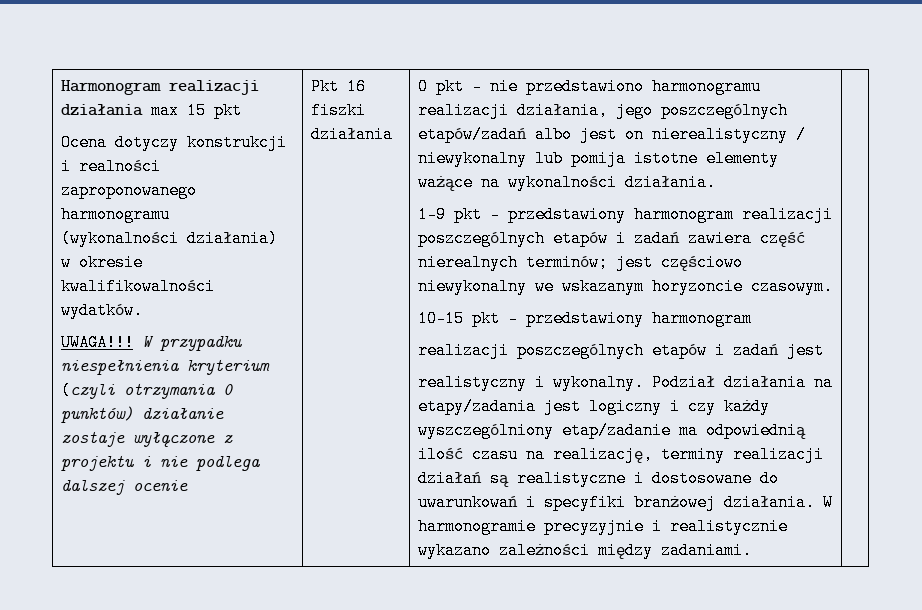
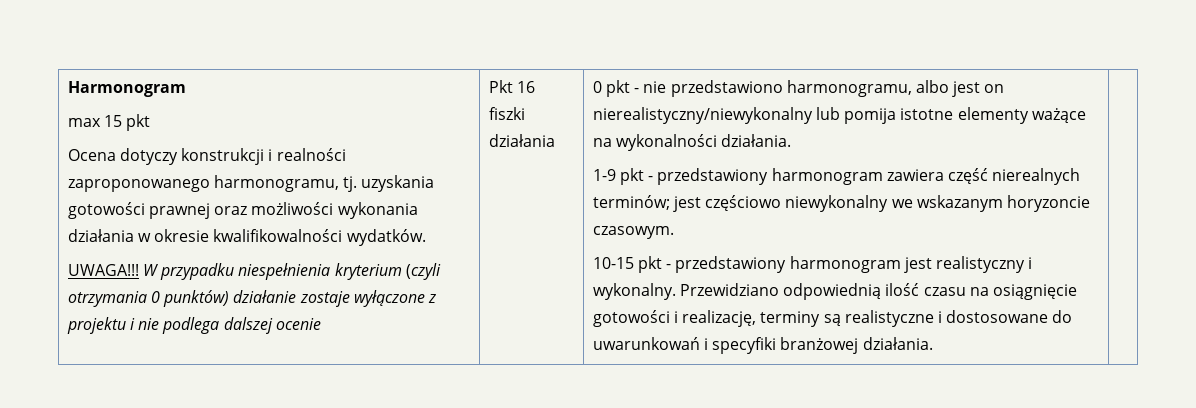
- Harmonogram realizacji działania max 15 pkt
+ Harmonogram
+ max 15 pkt
- Ocena dotyczy konstrukcji i realności zaproponowanego harmonogramu (wykonalności działania) w okresie kwalifikowalności wydatków.
+ Ocena dotyczy konstrukcji i realności zaproponowanego harmonogramu, tj. uzyskania gotowości prawnej oraz możliwości wykonania działania w okresie kwalifikowalności wydatków.
- 0 pkt - nie przedstawiono harmonogramu realizacji działania, jego poszczególnych etapów/zadań albo jest on nierealistyczny / niewykonalny lub pomija istotne elementy ważące na wykonalności działania.
+ 0 pkt - nie przedstawiono harmonogramu, albo jest on nierealistyczny/niewykonalny lub pomija istotne elementy ważące na wykonalności działania.
- 1-9 pkt - przedstawiony harmonogram realizacji poszczególnych etapów i zadań zawiera część nierealnych terminów; jest częściowo niewykonalny we wskazanym horyzoncie czasowym.
+ 1-9 pkt - przedstawiony harmonogram zawiera część nierealnych terminów; jest częściowo niewykonalny we wskazanym horyzoncie czasowym.
- 10-15 pkt - przedstawiony harmonogram
- realizacji poszczególnych etapów i zadań jest
- realistyczny i wykonalny.
+ 10-15 pkt - przedstawiony harmonogram jest realistyczny i wykonalny.
- Podział działania na etapy/zadania jest logiczny i czy każdy wyszczególniony etap/zadanie ma odpowiednią ilość czasu na realizację, terminy realizacji działań są realistyczne i dostosowane do uwarunkowań i specyfiki branżowej działania. W harmonogramie precyzyjnie i realistycznie wykazano zależności między zadaniami.
+ Przewidziano odpowiednią ilość czasu na osiągnięcie gotowości i realizację, terminy są realistyczne i dostosowane do uwarunkowań i specyfiki branżowej działania.

